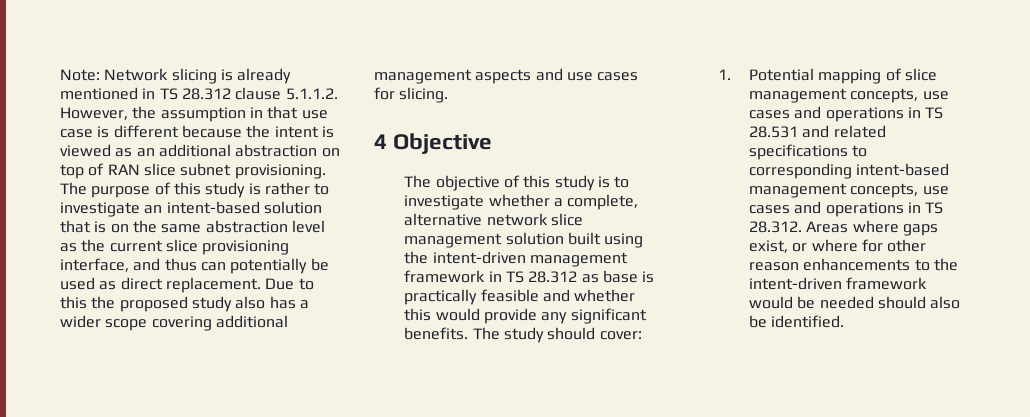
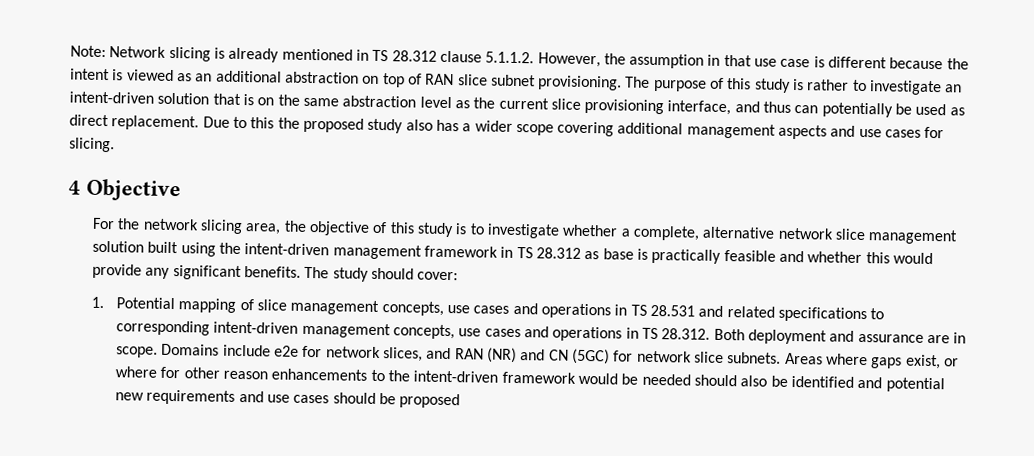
- The purpose of this study is rather to investigate an intent-based solution that is on the same abstraction level as the current slice provisioning interface, and thus can potentially be used as direct replacement.
+ The purpose of this study is rather to investigate an intent-driven solution that is on the same abstraction level as the current slice provisioning interface, and thus can potentially be used as direct replacement.
- The objective of this study is to investigate whether a complete, alternative network slice management solution built using the intent-driven management framework in TS 28.312 as base is practically feasible and whether this would provide any significant benefits.
+ For the network slicing area, the objective of this study is to investigate whether a complete, alternative network slice management solution built using the intent-driven management framework in TS 28.312 as base is practically feasible and whether this would provide any significant benefits.
- 1. Potential mapping of slice management concepts, use cases and operations in TS 28.531 and related specifications to corresponding intent-based management concepts, use cases and operations in TS 28.312. Areas where gaps exist, or where for other reason enhancements to the intent-driven framework would be needed should also be identified.
+ 1. Potential mapping of slice management concepts, use cases and operations in TS 28.531 and related specifications to corresponding intent-driven management concepts, use cases and operations in TS 28.312. Both deployment and assurance are in scope. Domains include e2e for network slices, and RAN (NR) and CN (5GC) for network slice subnets. Areas where gaps exist, or where for other reason enhancements to the intent-driven framework would be needed should also be identified and potential new requirements and use cases should be proposed

